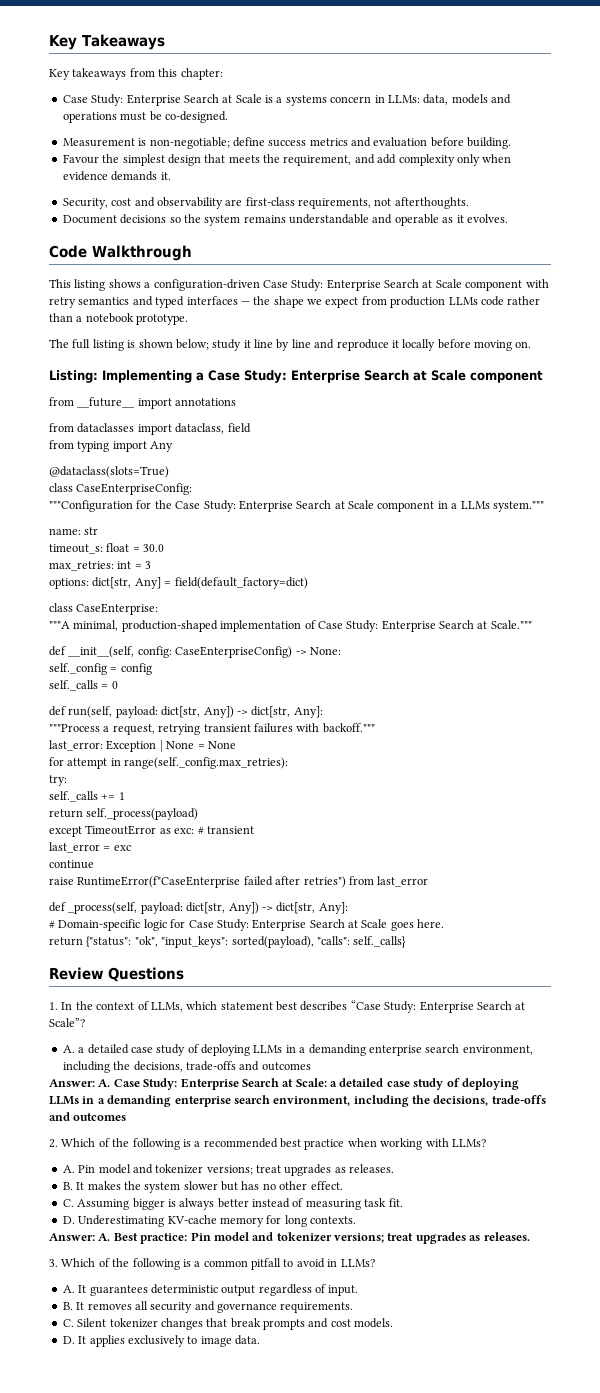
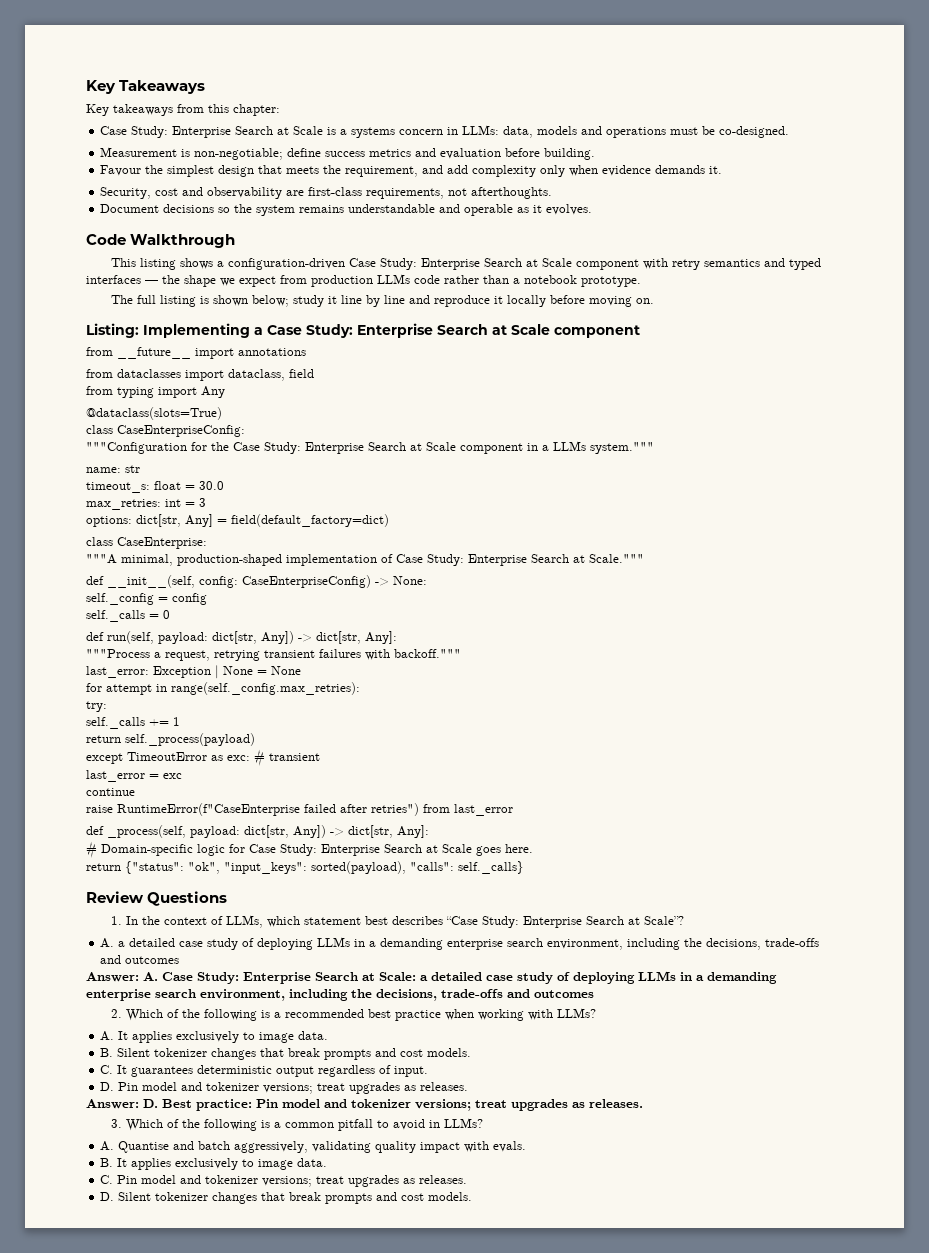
- A. Pin model and tokenizer versions; treat upgrades as releases.
- B. It makes the system slower but has no other effect.
- C. Assuming bigger is always better instead of measuring task fit.
- D. Underestimating KV-cache memory for long contexts.
- Answer: A. Best practice: Pin model and tokenizer versions; treat upgrades as releases.
+ A. It applies exclusively to image data.
+ B. Silent tokenizer changes that break prompts and cost models.
+ C. It guarantees deterministic output regardless of input.
+ D. Pin model and tokenizer versions; treat upgrades as releases.
+ Answer: D. Best practice: Pin model and tokenizer versions; treat upgrades as releases.
- A. It guarantees deterministic output regardless of input.
- B. It removes all security and governance requirements.
- C. Silent tokenizer changes that break prompts and cost models.
- D. It applies exclusively to image data.
+ A. Quantise and batch aggressively, validating quality impact with evals.
+ B. It applies exclusively to image data.
+ C. Pin model and tokenizer versions; treat upgrades as releases.
+ D. Silent tokenizer changes that break prompts and cost models.

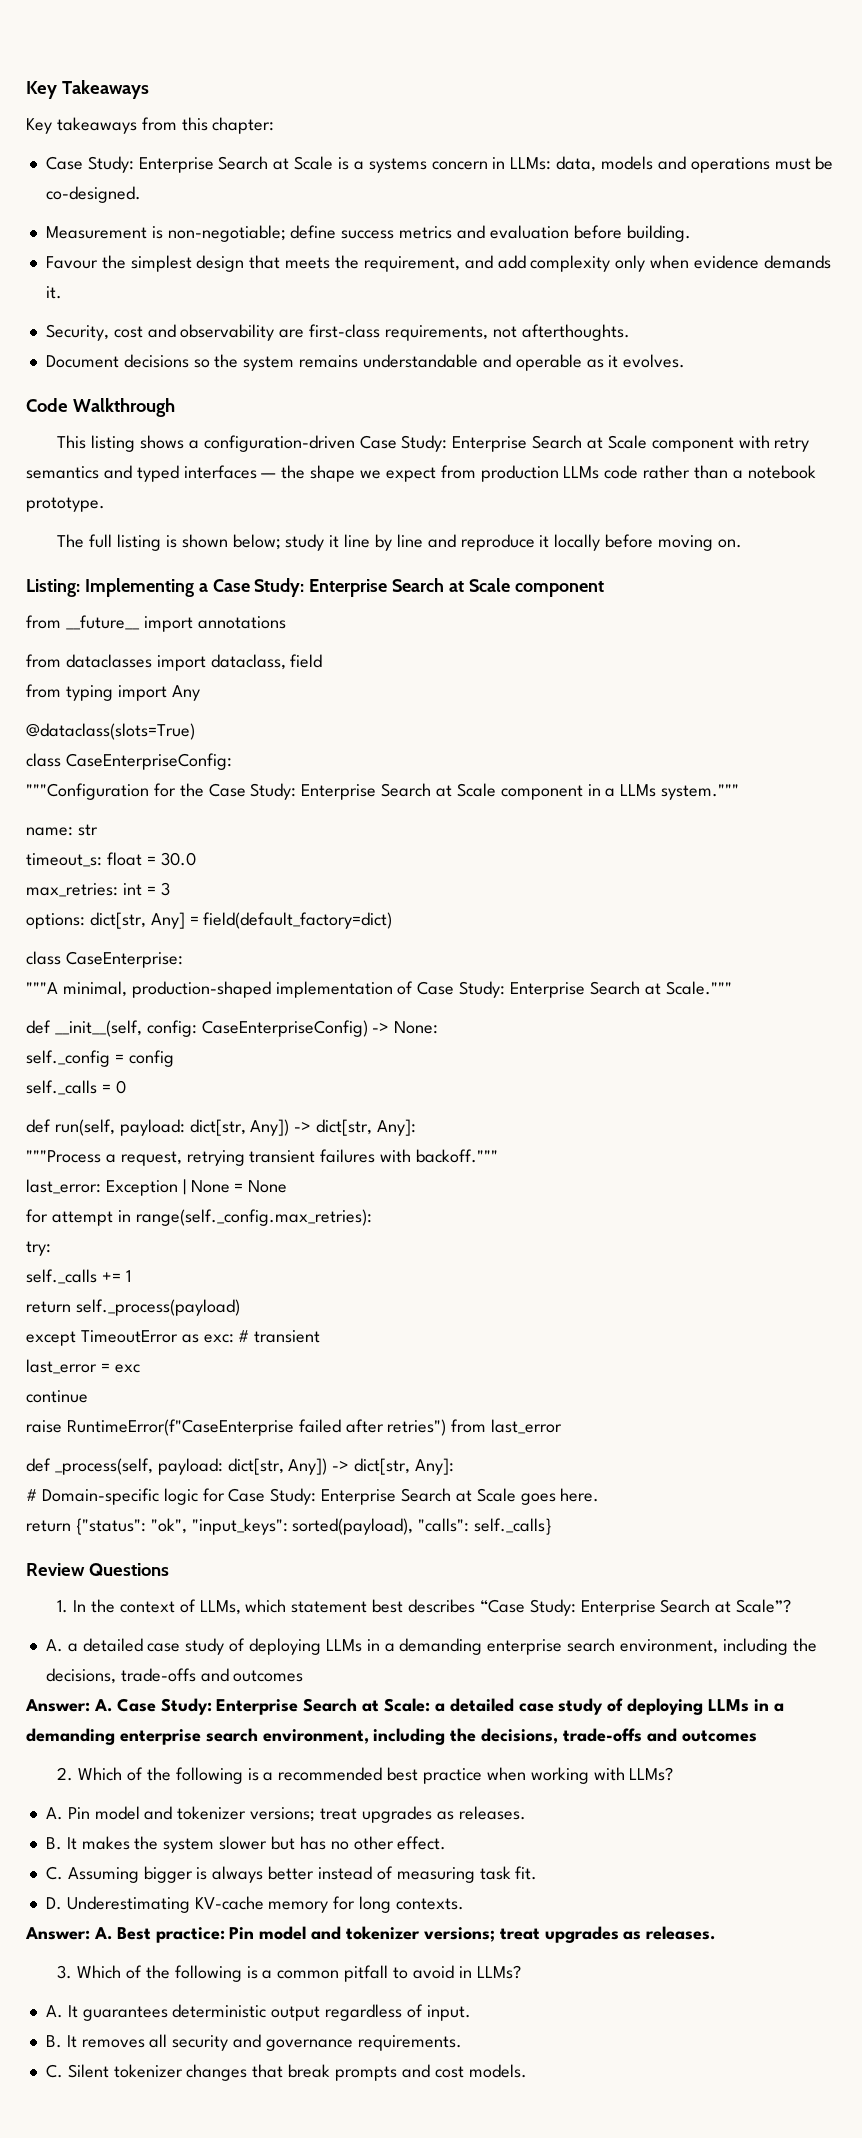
- A. It applies exclusively to image data.
- B. Silent tokenizer changes that break prompts and cost models.
- C. It guarantees deterministic output regardless of input.
- D. Pin model and tokenizer versions; treat upgrades as releases.
- Answer: D. Best practice: Pin model and tokenizer versions; treat upgrades as releases.
+ A. Pin model and tokenizer versions; treat upgrades as releases.
+ B. It makes the system slower but has no other effect.
+ C. Assuming bigger is always better instead of measuring task fit.
+ D. Underestimating KV-cache memory for long contexts.
+ Answer: A. Best practice: Pin model and tokenizer versions; treat upgrades as releases.
- A. Quantise and batch aggressively, validating quality impact with evals.
- B. It applies exclusively to image data.
- C. Pin model and tokenizer versions; treat upgrades as releases.
- D. Silent tokenizer changes that break prompts and cost models.
+ A. It guarantees deterministic output regardless of input.
+ B. It removes all security and governance requirements.
+ C. Silent tokenizer changes that break prompts and cost models.

